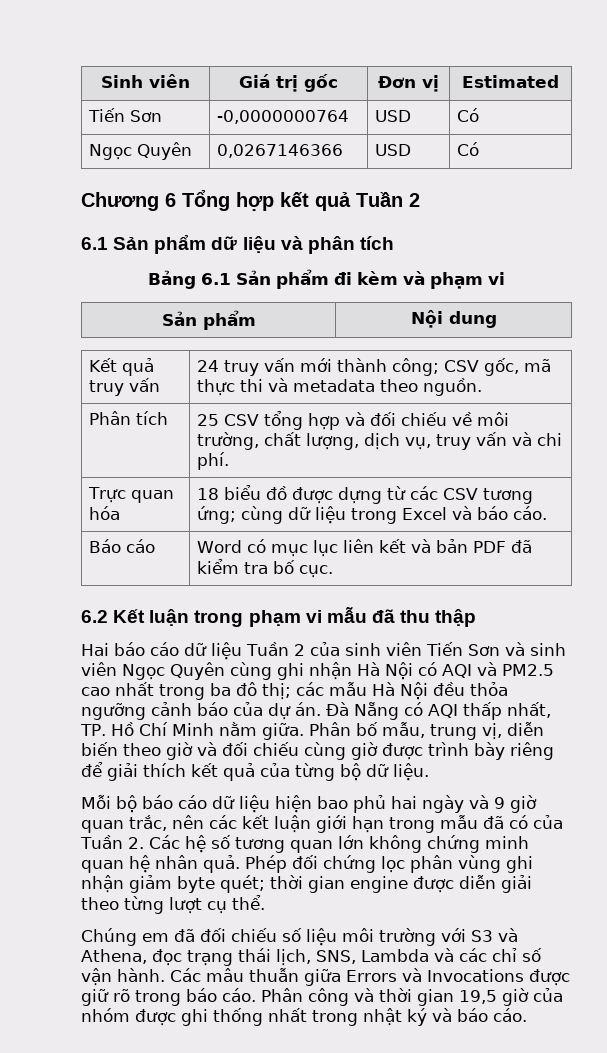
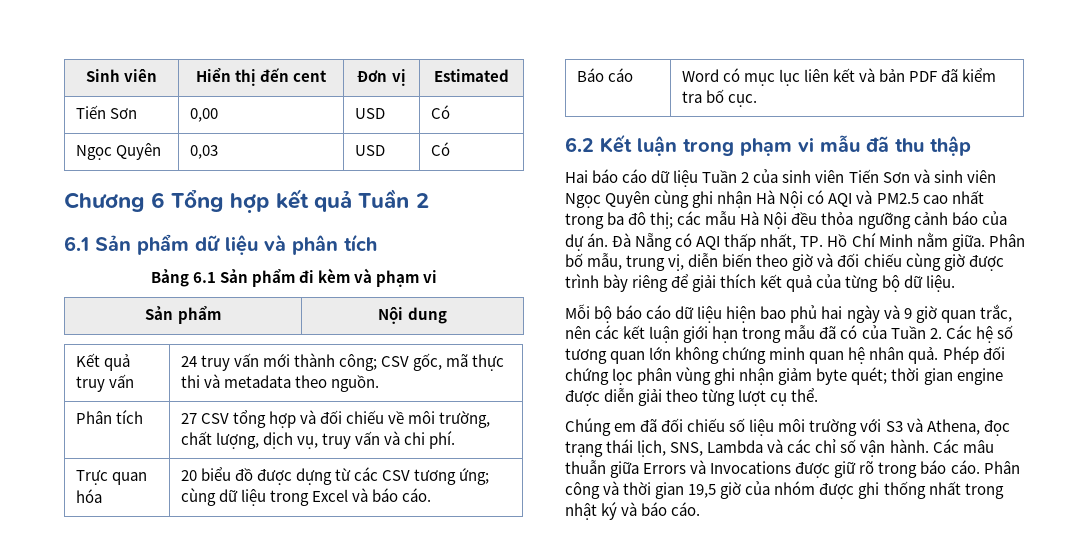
- Sinh viên | Giá trị gốc | Đơn vị | Estimated
+ Sinh viên | Hiển thị đến cent | Đơn vị | Estimated
- Tiến Sơn | -0,0000000764 | USD | Có
+ Tiến Sơn | 0,00 | USD | Có
- Ngọc Quyên | 0,0267146366 | USD | Có
+ Ngọc Quyên | 0,03 | USD | Có
- Phân tích | 25 CSV tổng hợp và đối chiếu về môi trường, chất lượng, dịch vụ, truy vấn và chi phí.
+ Phân tích | 27 CSV tổng hợp và đối chiếu về môi trường, chất lượng, dịch vụ, truy vấn và chi phí.
- Trực quan hóa | 18 biểu đồ được dựng từ các CSV tương ứng; cùng dữ liệu trong Excel và báo cáo.
+ Trực quan hóa | 20 biểu đồ được dựng từ các CSV tương ứng; cùng dữ liệu trong Excel và báo cáo.

